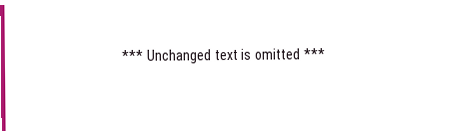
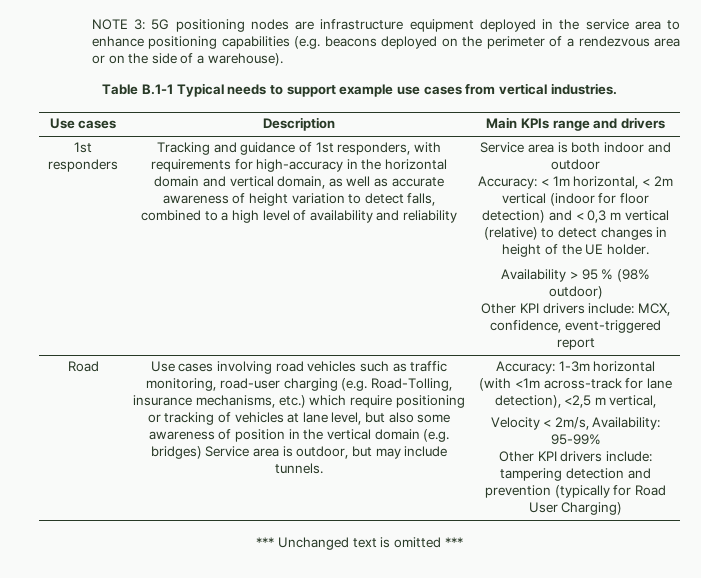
+ NOTE 3: 5G positioning nodes are infrastructure equipment deployed in the service area to enhance positioning capabilities (e.g. beacons deployed on the perimeter of a rendezvous area or on the side of a warehouse).
+ Table B.1-1 Typical needs to support example use cases from vertical industries.
+ Use cases | Description | Main KPIs range and drivers
+ 1st responders | Tracking and guidance of 1st responders, with requirements for high-accuracy in the horizontal domain and vertical domain, as well as accurate awareness of height variation to detect falls, combined to a high level of availability and reliability | Service area is both indoor and outdoor
+ Accuracy: < 1m horizontal, < 2m vertical (indoor for floor detection) and < 0,3 m vertical (relative) to detect changes in height of the UE holder.
+ Availability > 95 % (98% outdoor)
+ Other KPI drivers include: MCX, confidence, event-triggered report
+ Road | Use cases involving road vehicles such as traffic monitoring, road-user charging (e.g. Road-Tolling, insurance mechanisms, etc.) which require positioning or tracking of vehicles at lane level, but also some awareness of position in the vertical domain (e.g. bridges) Service area is outdoor, but may include tunnels. | Accuracy: 1-3m horizontal (with <1m across-track for lane detection), <2,5 m vertical,
+ Velocity < 2m/s, Availability: 95-99%
+ Other KPI drivers include: tampering detection and prevention (typically for Road User Charging)

